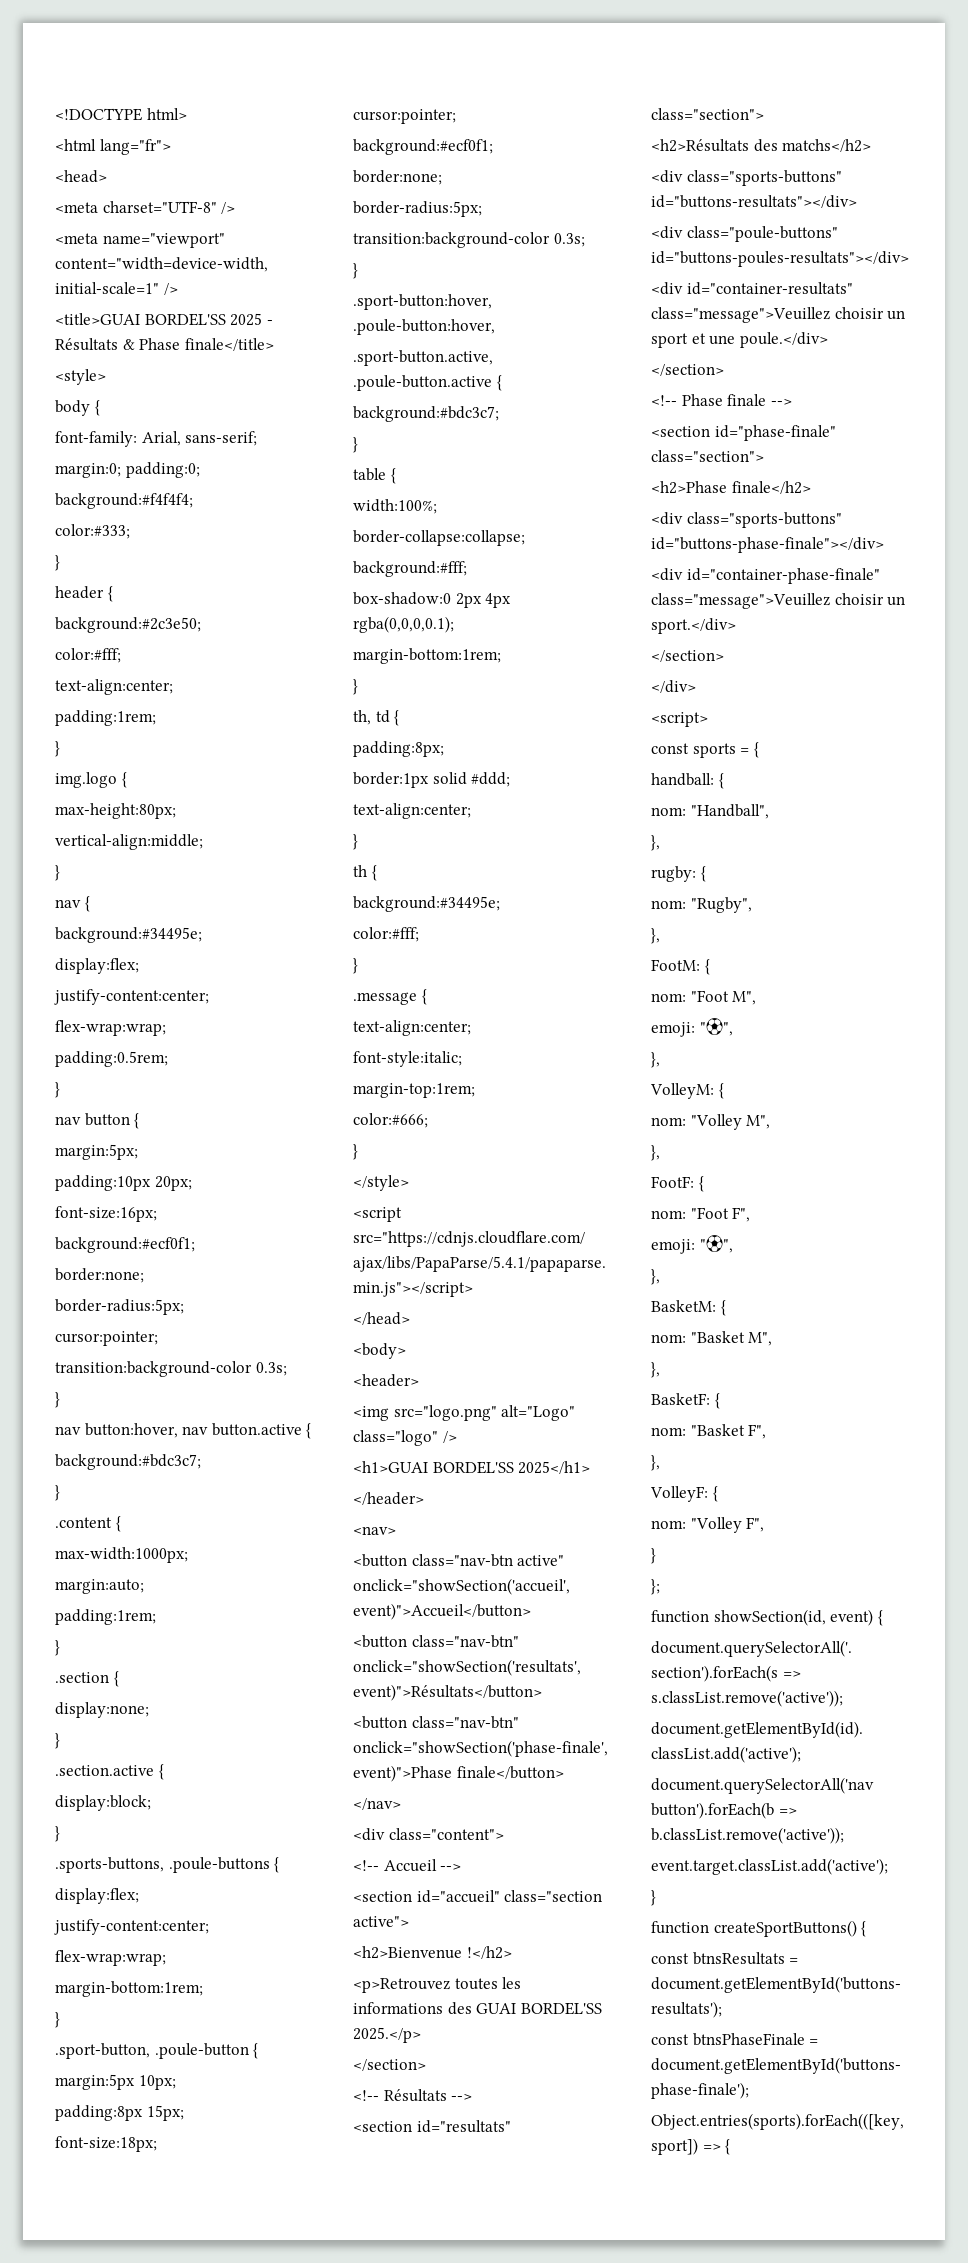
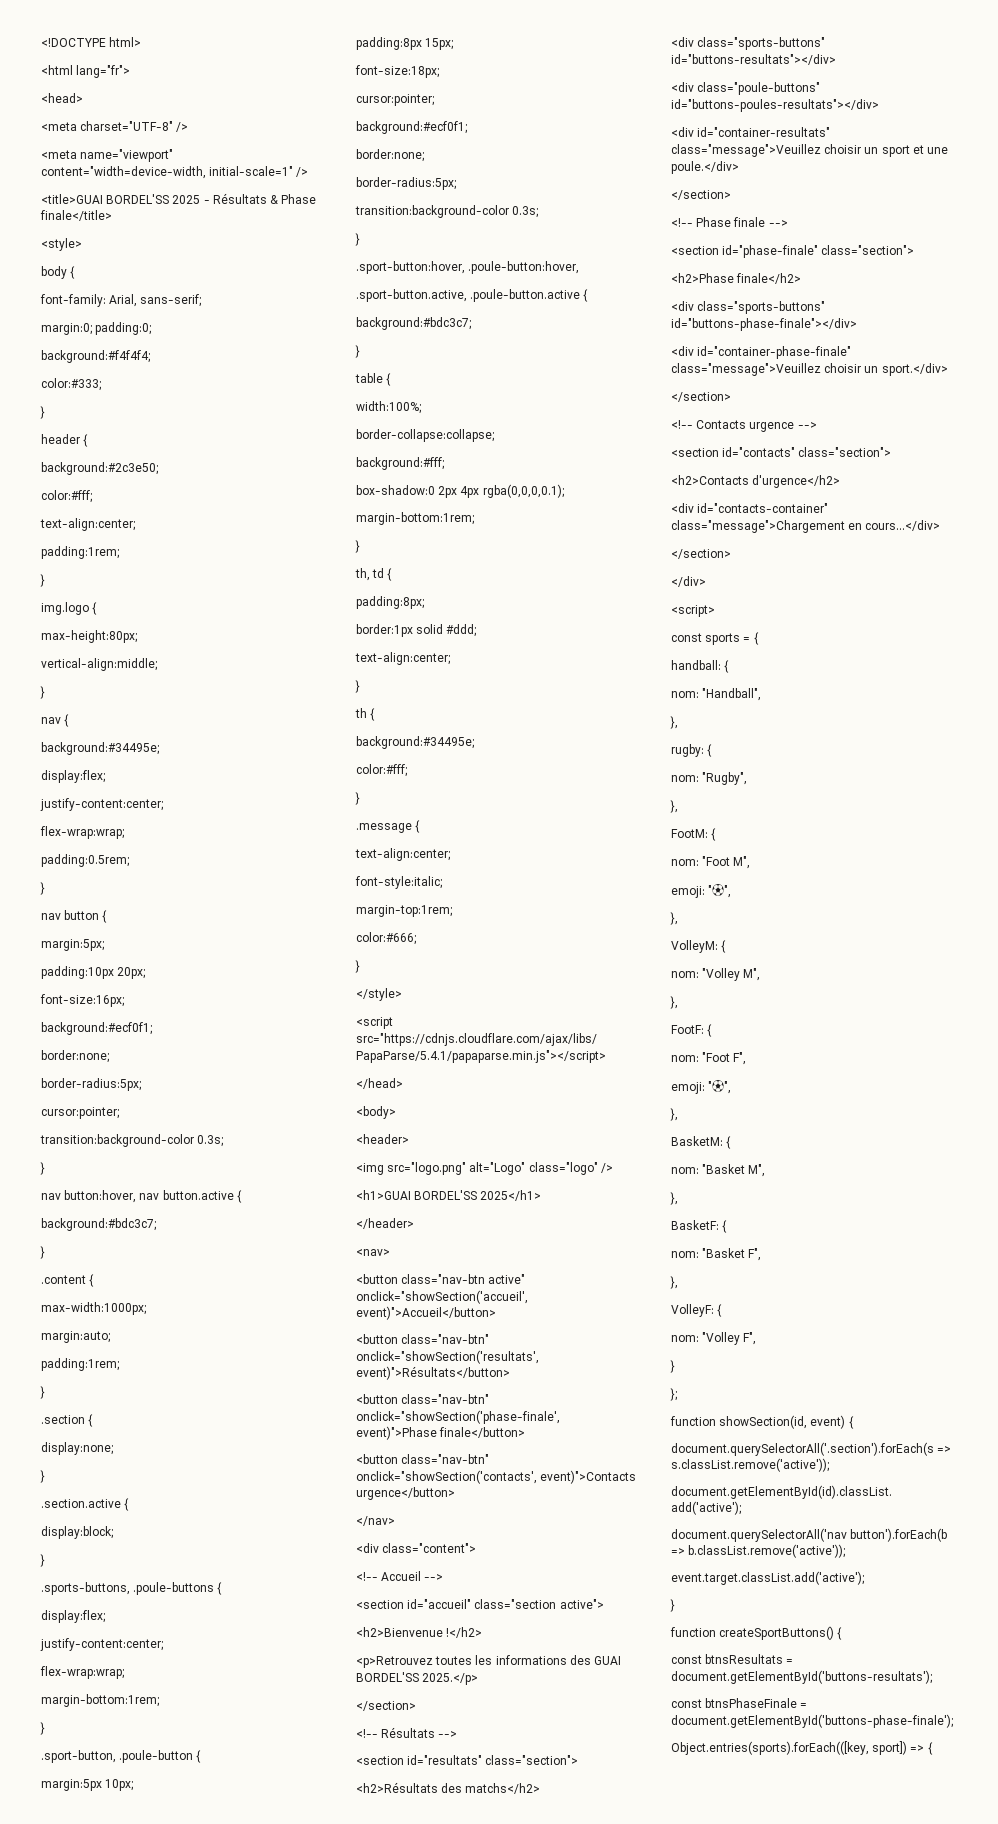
+ <button class="nav-btn" onclick="showSection('contacts', event)">Contacts urgence</button>
+ <!-- Contacts urgence -->
+ <section id="contacts" class="section">
+ <h2>Contacts d'urgence</h2>
+ <div id="contacts-container" class="message">Chargement en cours...</div>
+ </section>

